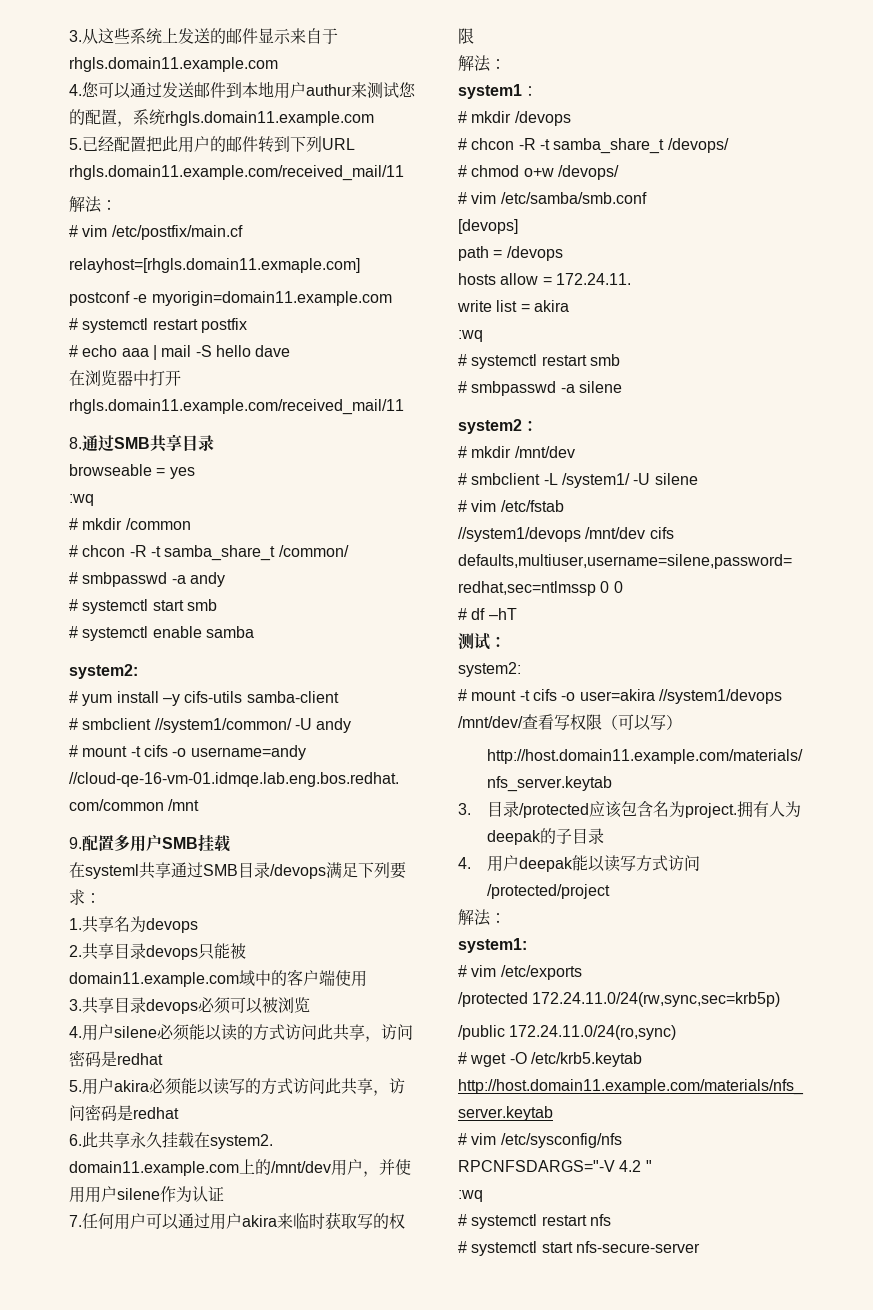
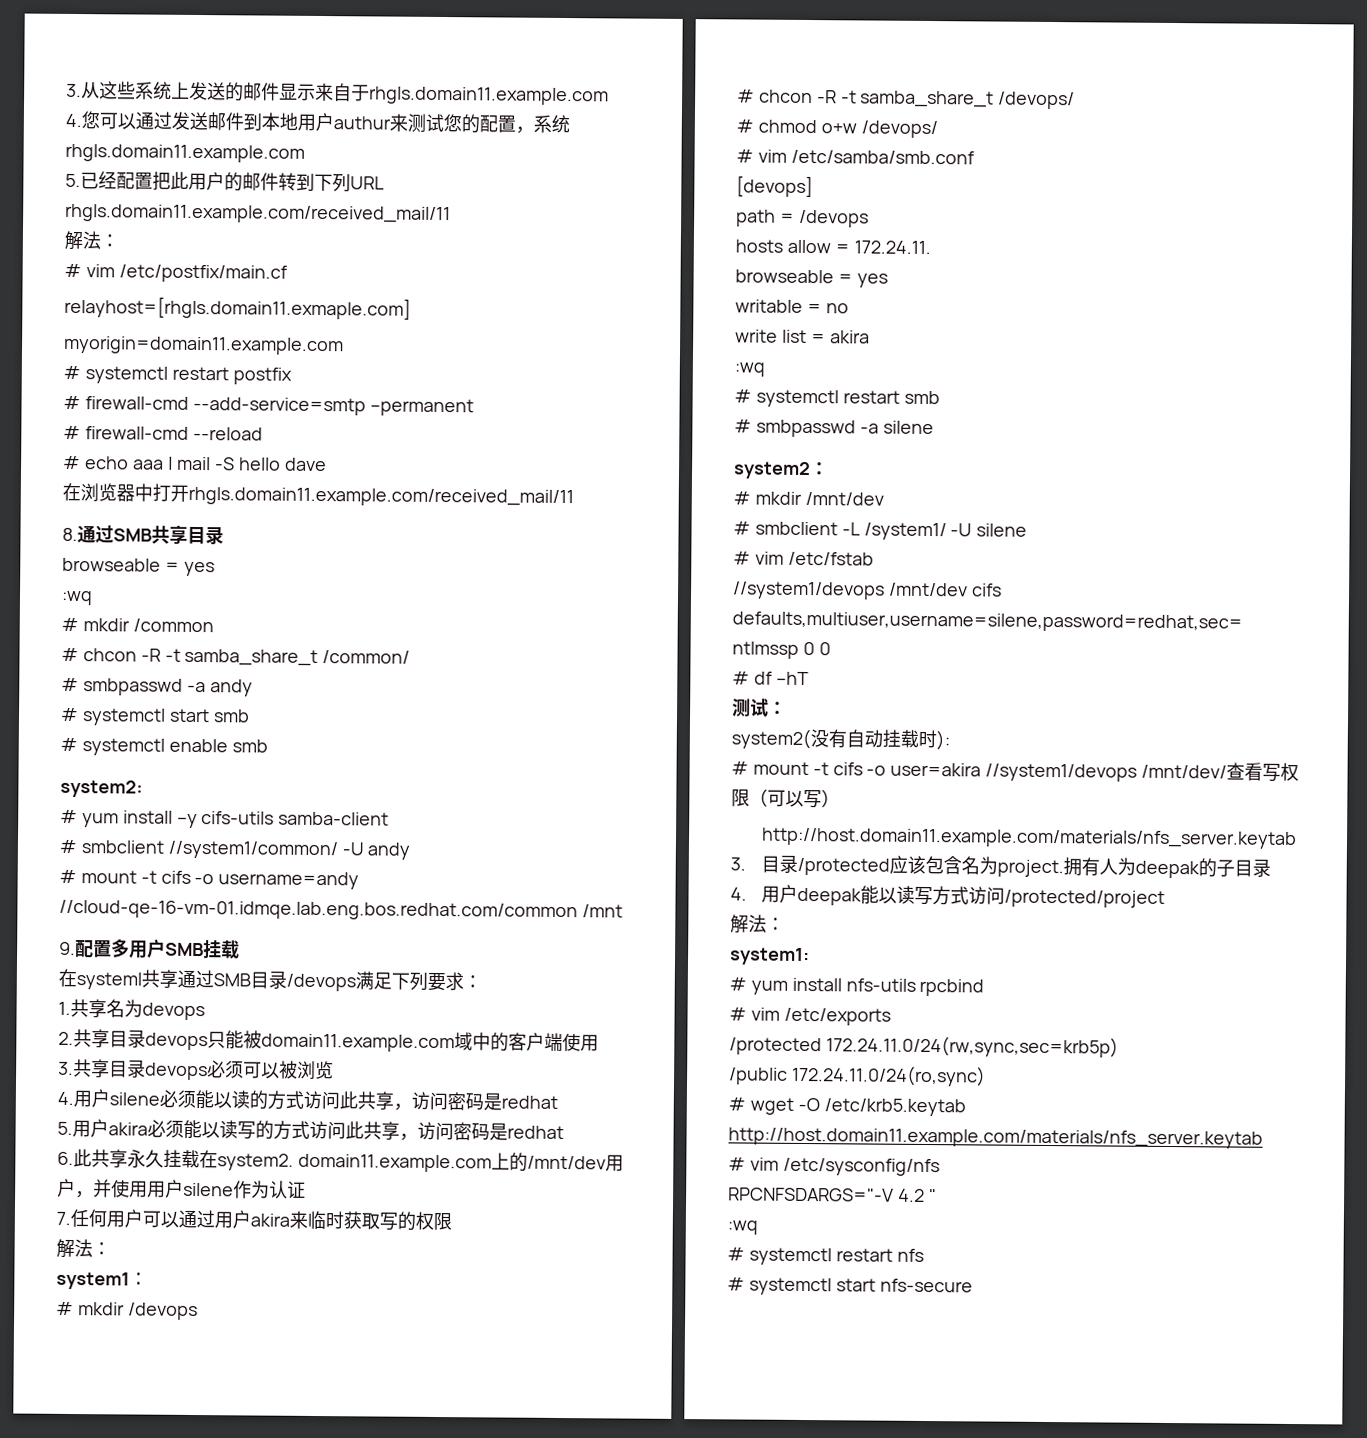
- postconf -e myorigin=domain11.example.com
+ myorigin=domain11.example.com
+ # firewall-cmd --add-service=smtp –permanent
+ # firewall-cmd --reload
- # systemctl enable samba
+ # systemctl enable smb
  hosts allow = 172.24.11.
+ browseable = yes
+ writable = no
  测试：
- system2:
+ system2(没有自动挂载时):
+ # yum install nfs-utils rpcbind
- # systemctl start nfs-secure-server
+ # systemctl start nfs-secure

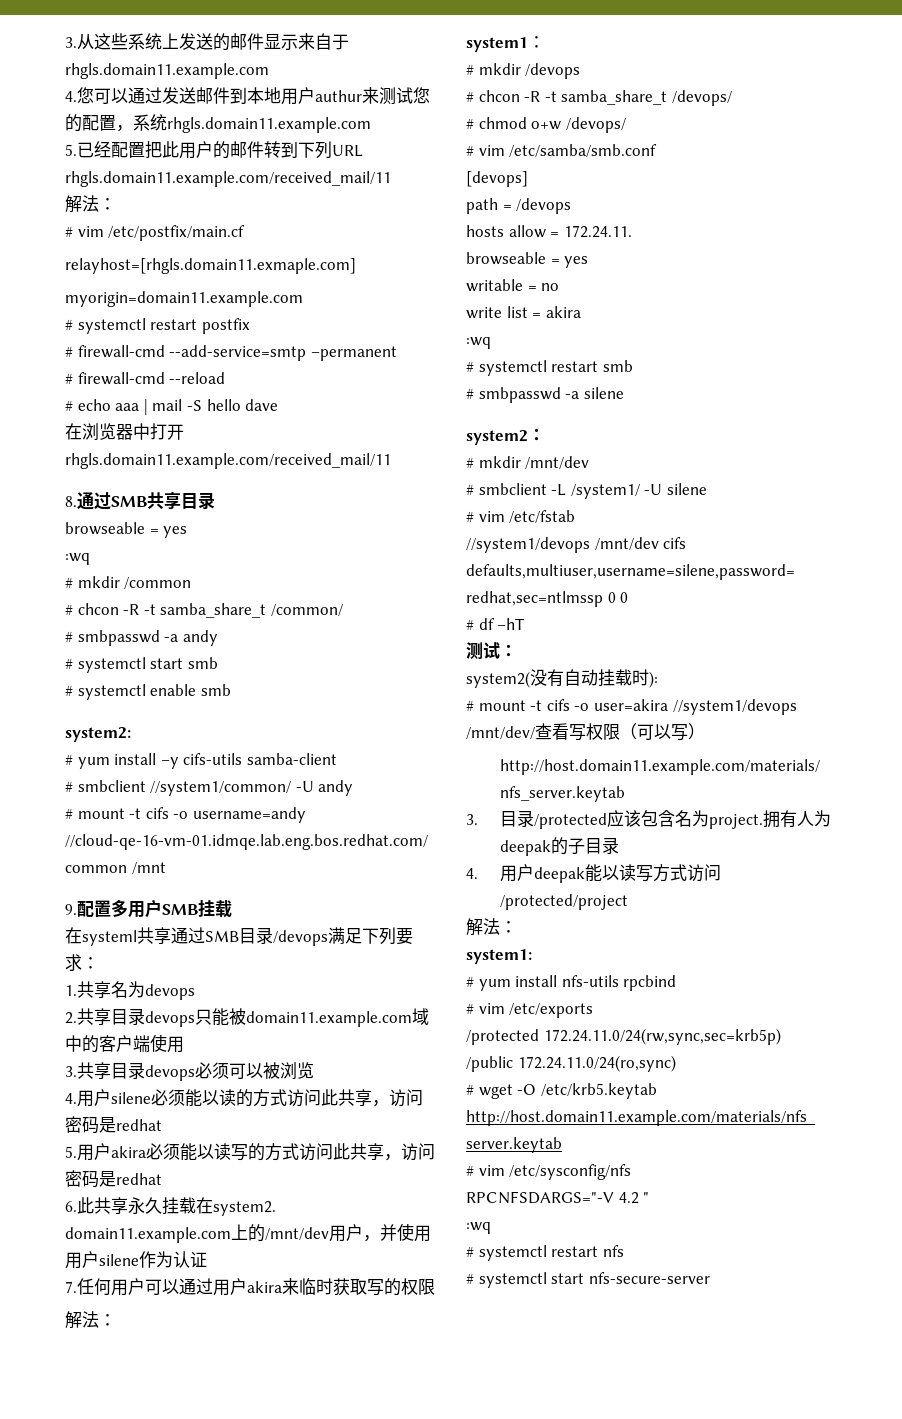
- # systemctl start nfs-secure
+ # systemctl start nfs-secure-server

